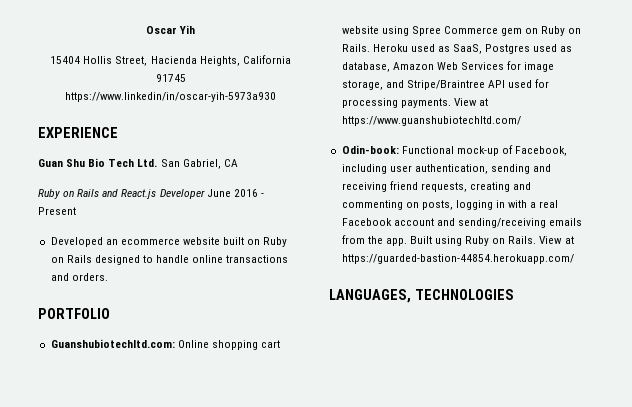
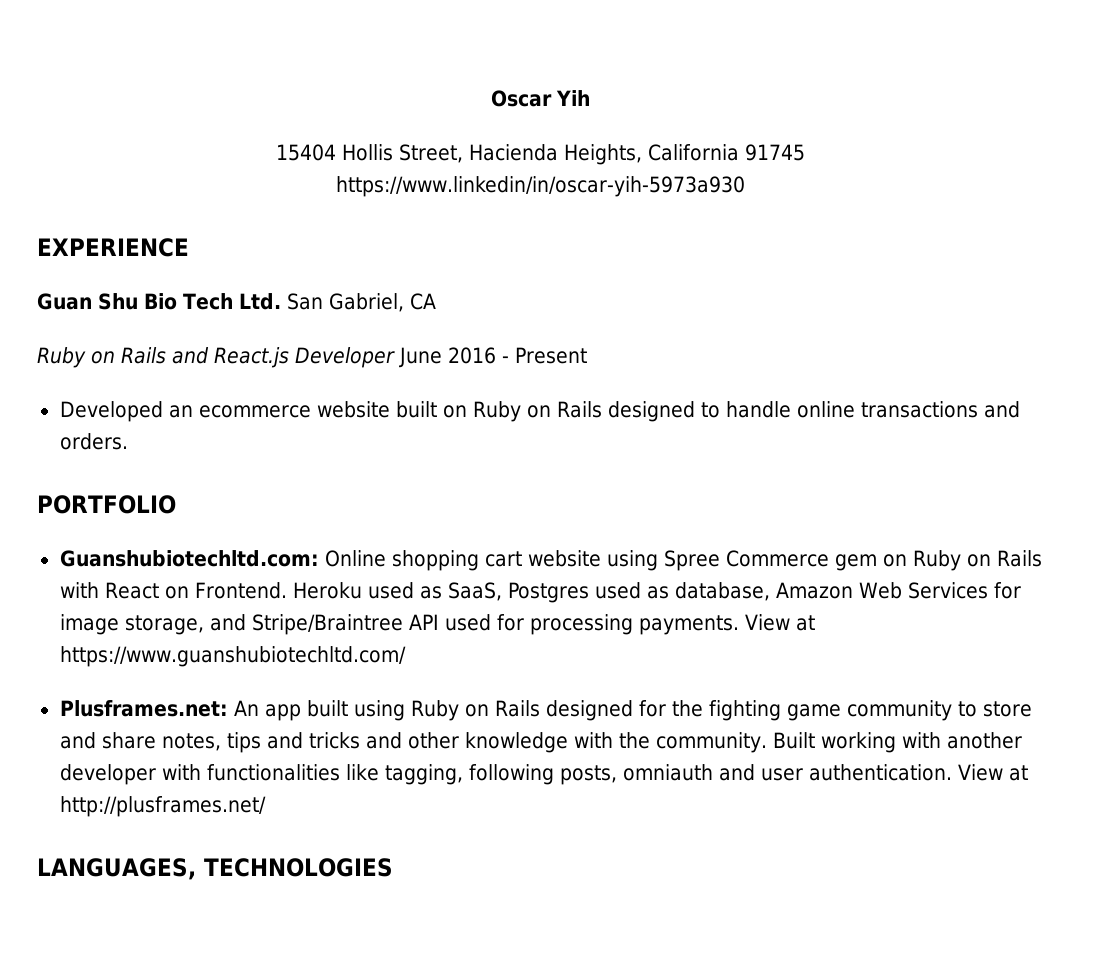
- Guanshubiotechltd.com: Online shopping cart website using Spree Commerce gem on Ruby on Rails.
+ Guanshubiotechltd.com: Online shopping cart website using Spree Commerce gem on Ruby on Rails with React on Frontend.
- Odin-book: Functional mock-up of Facebook, including user authentication, sending and receiving friend requests, creating and commenting on posts, logging in with a real Facebook account and sending/receiving emails from the app. Built using Ruby on Rails. View at https://guarded-bastion-44854.herokuapp.com/
+ Plusframes.net: An app built using Ruby on Rails designed for the fighting game community to store and share notes, tips and tricks and other knowledge with the community. Built working with another developer with functionalities like tagging, following posts, omniauth and user authentication. View at http://plusframes.net/

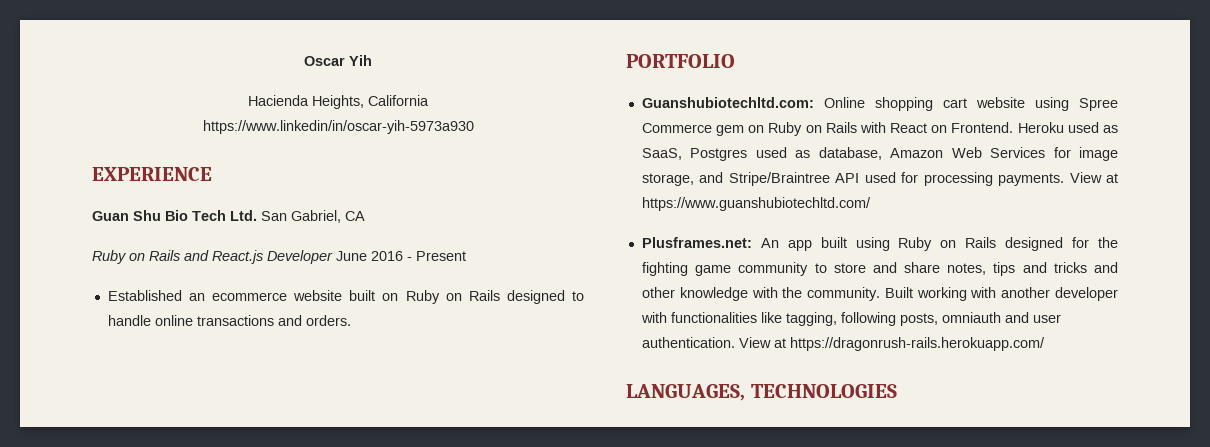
- 15404 Hollis Street, Hacienda Heights, California 91745
+ Hacienda Heights, California
- Developed an ecommerce website built on Ruby on Rails designed to handle online transactions and orders.
+ Established an ecommerce website built on Ruby on Rails designed to handle online transactions and orders.
- View at http://plusframes.net/
+ View at https://dragonrush-rails.herokuapp.com/

